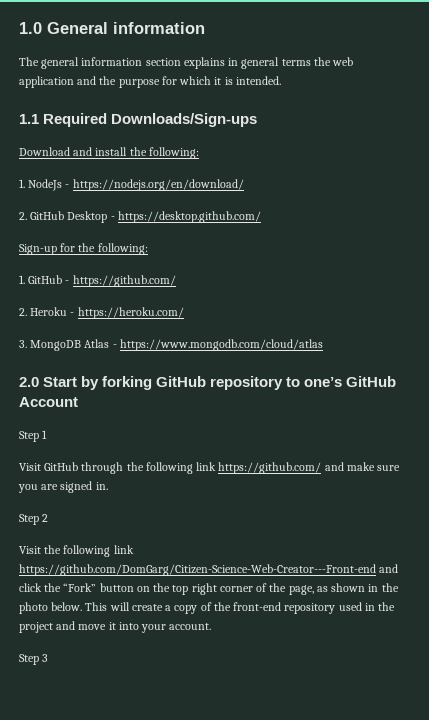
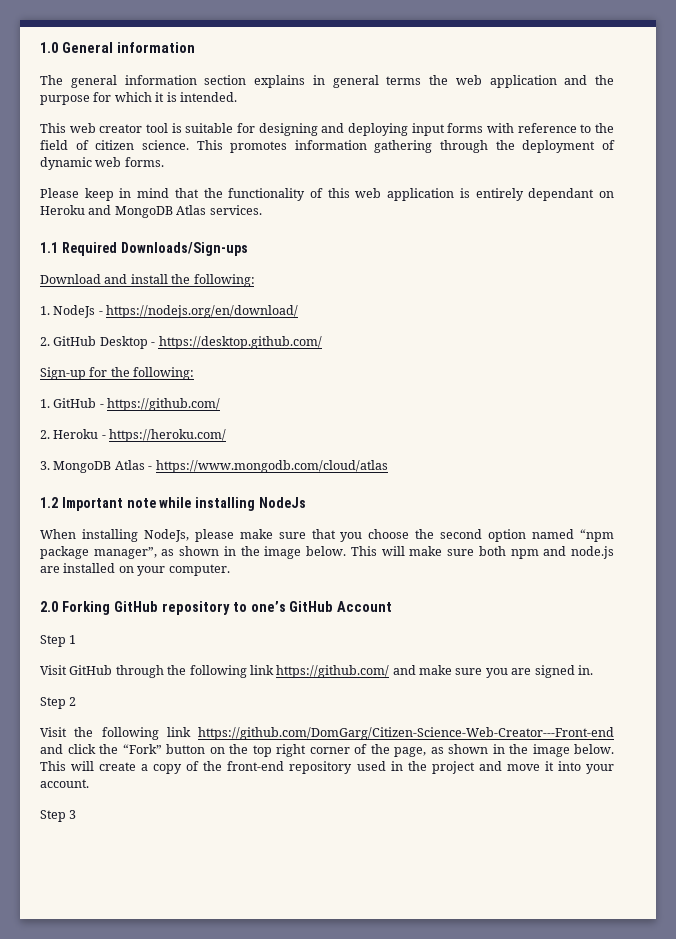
+ This web creator tool is suitable for designing and deploying input forms with reference to the field of citizen science. This promotes information gathering through the deployment of dynamic web forms.
+ Please keep in mind that the functionality of this web application is entirely dependant on Heroku and MongoDB Atlas services.
- 2.0 Start by forking GitHub repository to one’s GitHub Account
+ 1.2 Important note while installing NodeJs
+ When installing NodeJs, please make sure that you choose the second option named “npm package manager”, as shown in the image below. This will make sure both npm and node.js are installed on your computer.
+ 2.0 Forking GitHub repository to one’s GitHub Account
- Visit the following link https://github.com/DomGarg/Citizen-Science-Web-Creator---Front-end and click the “Fork” button on the top right corner of the page, as shown in the photo below.
+ Visit the following link https://github.com/DomGarg/Citizen-Science-Web-Creator---Front-end and click the “Fork” button on the top right corner of the page, as shown in the image below.

